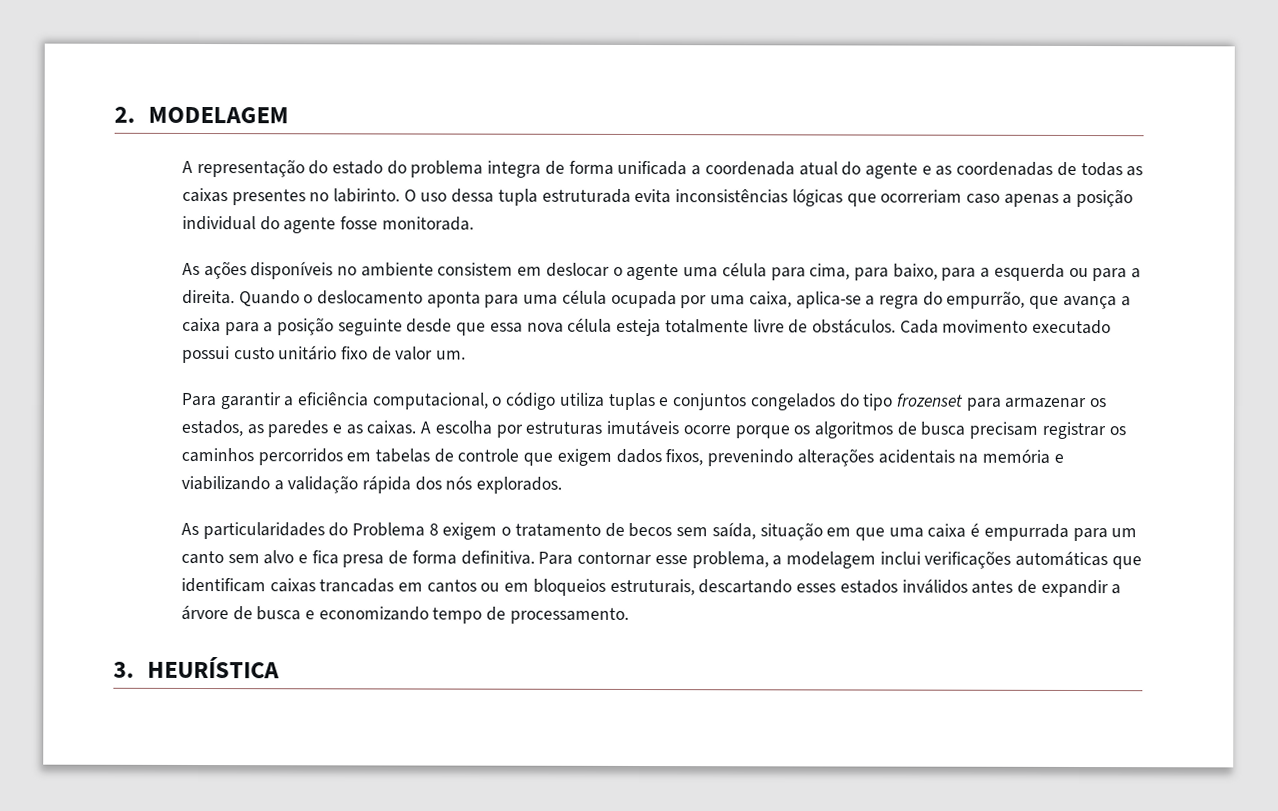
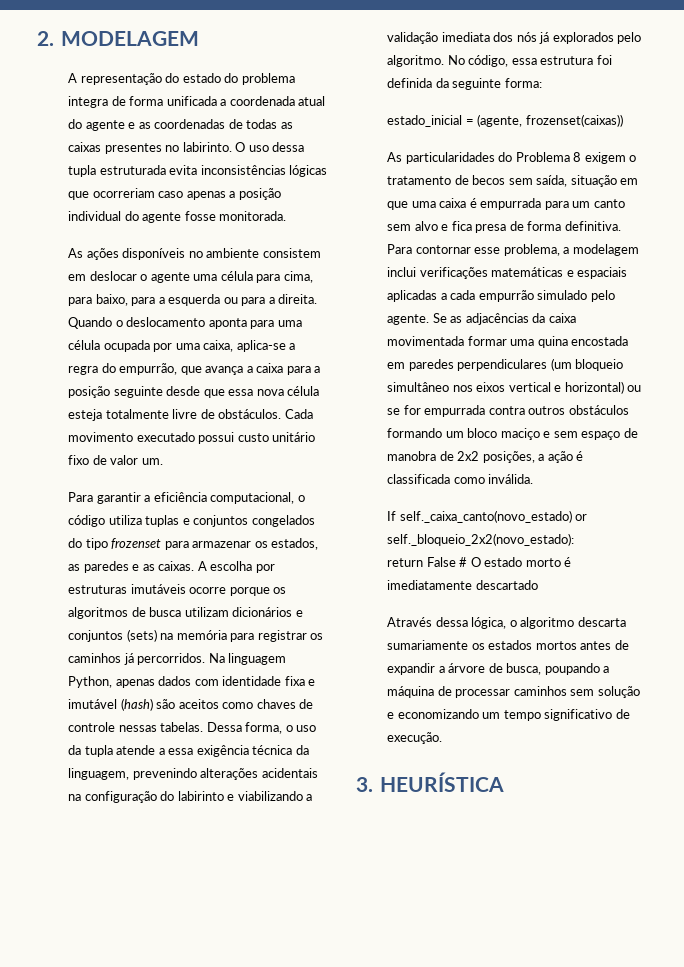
- A escolha por estruturas imutáveis ocorre porque os algoritmos de busca precisam registrar os caminhos percorridos em tabelas de controle que exigem dados fixos, prevenindo alterações acidentais na memória e viabilizando a validação rápida dos nós explorados.
+ A escolha por estruturas imutáveis ocorre porque os algoritmos de busca utilizam dicionários e conjuntos (sets) na memória para registrar os caminhos já percorridos. Na linguagem Python, apenas dados com identidade fixa e imutável (hash) são aceitos como chaves de controle nessas tabelas. Dessa forma, o uso da tupla atende a essa exigência técnica da linguagem, prevenindo alterações acidentais na configuração do labirinto e viabilizando a validação imediata dos nós já explorados pelo algoritmo. No código, essa estrutura foi definida da seguinte forma:
+ estado_inicial = (agente, frozenset(caixas))
- Para contornar esse problema, a modelagem inclui verificações automáticas que identificam caixas trancadas em cantos ou em bloqueios estruturais, descartando esses estados inválidos antes de expandir a árvore de busca e economizando tempo de processamento.
+ Para contornar esse problema, a modelagem inclui verificações matemáticas e espaciais aplicadas a cada empurrão simulado pelo agente. Se as adjacências da caixa movimentada formar uma quina encostada em paredes perpendiculares (um bloqueio simultâneo nos eixos vertical e horizontal) ou se for empurrada contra outros obstáculos formando um bloco maciço e sem espaço de manobra de 2x2 posições, a ação é classificada como inválida.
+ If self._caixa_canto(novo_estado) or self._bloqueio_2x2(novo_estado):
+ return False # O estado morto é imediatamente descartado
+ Através dessa lógica, o algoritmo descarta sumariamente os estados mortos antes de expandir a árvore de busca, poupando a máquina de processar caminhos sem solução e economizando um tempo significativo de execução.

